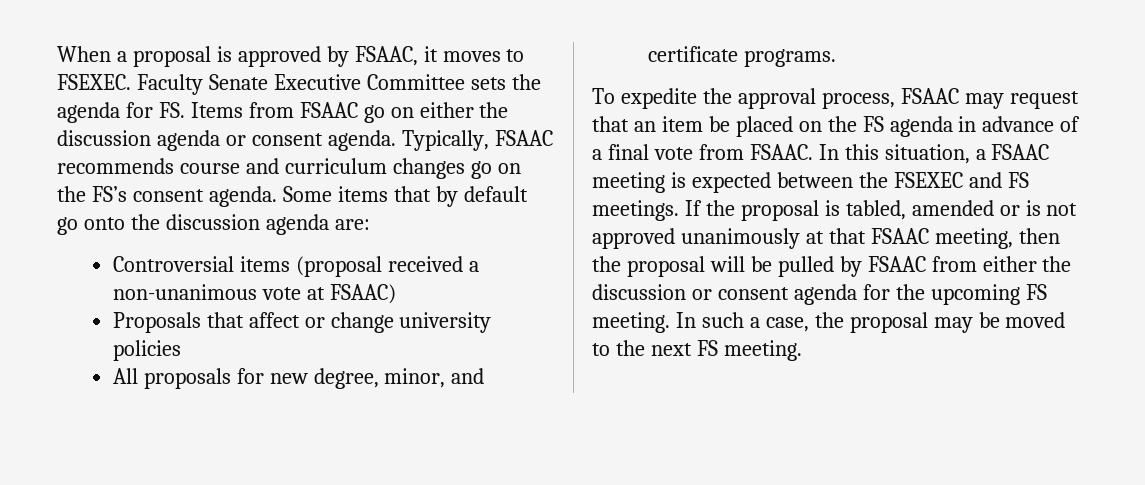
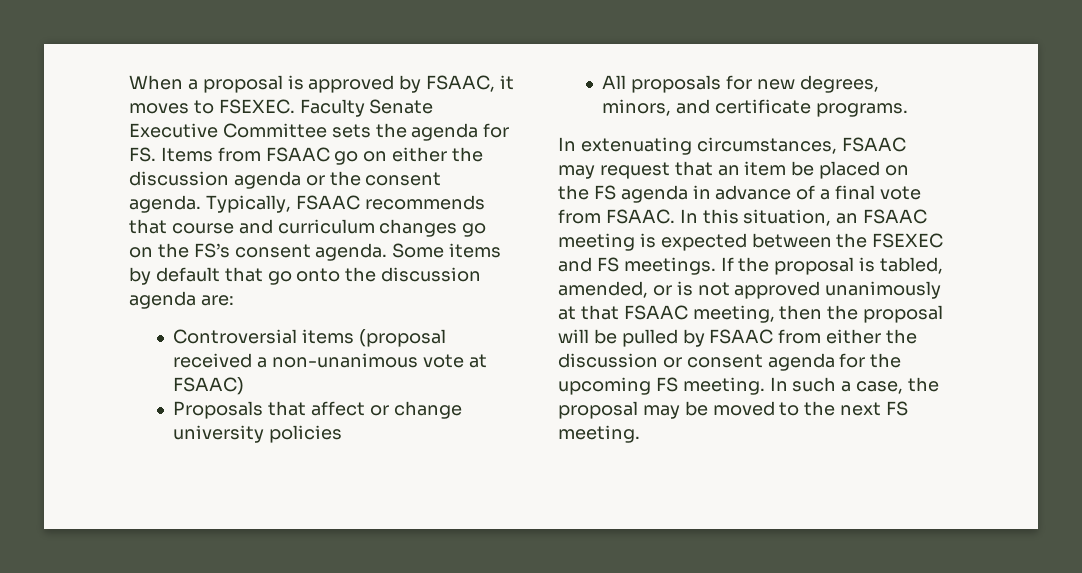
- Faculty Senate Executive Committee sets the agenda for FS. Items from FSAAC go on either the discussion agenda or consent agenda.
+ Faculty Senate Executive Committee sets the agenda for FS. Items from FSAAC go on either the discussion agenda or the consent agenda.
- Typically, FSAAC recommends course and curriculum changes go on the FS’s consent agenda.
+ Typically, FSAAC recommends that course and curriculum changes go on the FS’s consent agenda.
- Some items that by default go onto the discussion agenda are:
+ Some items by default that go onto the discussion agenda are:
- All proposals for new degree, minor, and certificate programs.
+ All proposals for new degrees, minors, and certificate programs.
- To expedite the approval process, FSAAC may request that an item be placed on the FS agenda in advance of a final vote from FSAAC.
+ In extenuating circumstances, FSAAC may request that an item be placed on the FS agenda in advance of a final vote from FSAAC.
- In this situation, a FSAAC meeting is expected between the FSEXEC and FS meetings.
+ In this situation, an FSAAC meeting is expected between the FSEXEC and FS meetings.
- If the proposal is tabled, amended or is not approved unanimously at that FSAAC meeting, then the proposal will be pulled by FSAAC from either the discussion or consent agenda for the upcoming FS meeting.
+ If the proposal is tabled, amended, or is not approved unanimously at that FSAAC meeting, then the proposal will be pulled by FSAAC from either the discussion or consent agenda for the upcoming FS meeting.

